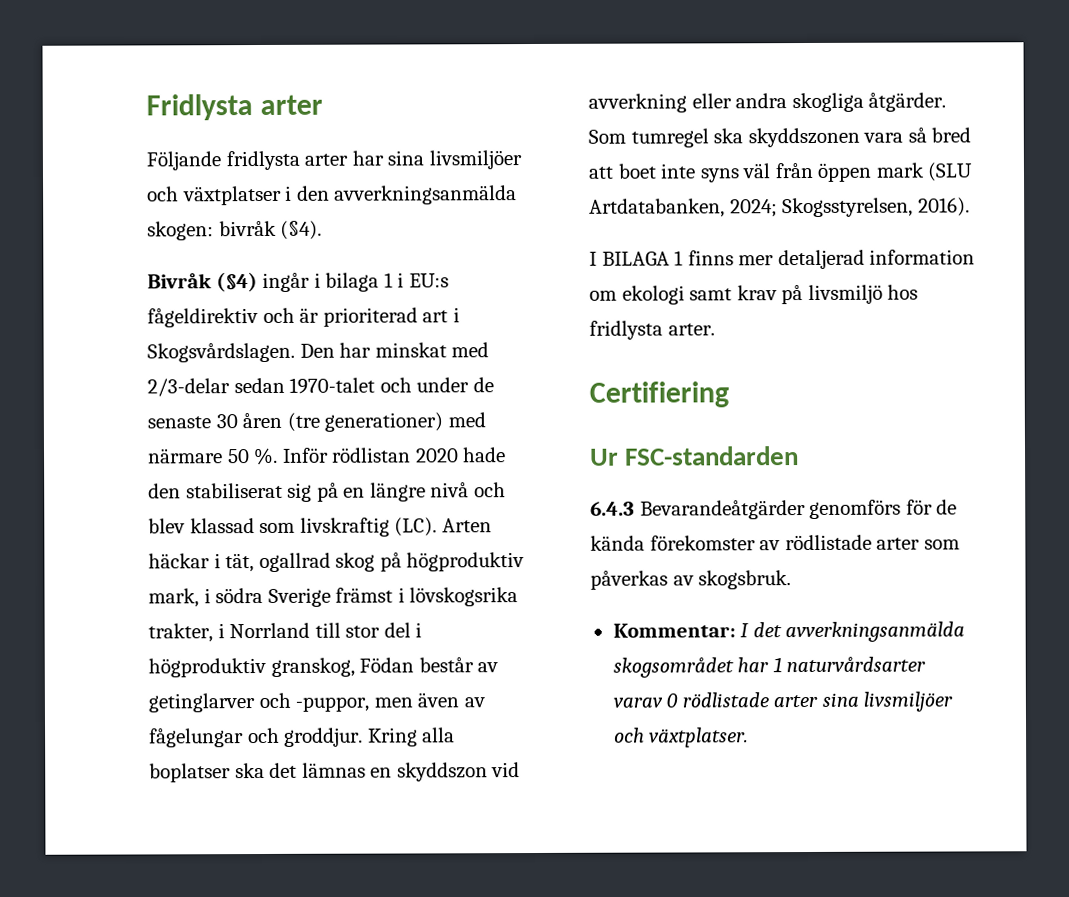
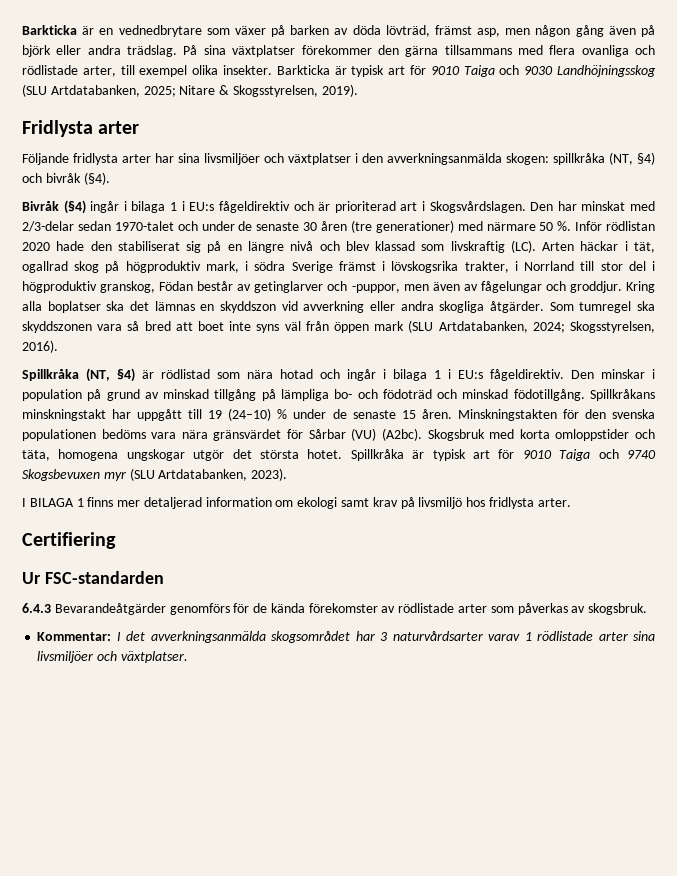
+ Barkticka är en vednedbrytare som växer på barken av döda lövträd, främst asp, men någon gång även på björk eller andra trädslag. På sina växtplatser förekommer den gärna tillsammans med flera ovanliga och rödlistade arter, till exempel olika insekter. Barkticka är typisk art för 9010 Taiga och 9030 Landhöjningsskog (SLU Artdatabanken, 2025; Nitare & Skogsstyrelsen, 2019).
- Följande fridlysta arter har sina livsmiljöer och växtplatser i den avverkningsanmälda skogen: bivråk (§4).
+ Följande fridlysta arter har sina livsmiljöer och växtplatser i den avverkningsanmälda skogen: spillkråka (NT, §4) och bivråk (§4).
+ Spillkråka (NT, §4) är rödlistad som nära hotad och ingår i bilaga 1 i EU:s fågeldirektiv. Den minskar i population på grund av minskad tillgång på lämpliga bo- och födoträd och minskad födotillgång. Spillkråkans minskningstakt har uppgått till 19 (24–10) % under de senaste 15 åren. Minskningstakten för den svenska populationen bedöms vara nära gränsvärdet för Sårbar (VU) (A2bc). Skogsbruk med korta omloppstider och täta, homogena ungskogar utgör det största hotet. Spillkråka är typisk art för 9010 Taiga och 9740 Skogsbevuxen myr (SLU Artdatabanken, 2023).
- Kommentar: I det avverkningsanmälda skogsområdet har 1 naturvårdsarter varav 0 rödlistade arter sina livsmiljöer och växtplatser.
+ Kommentar: I det avverkningsanmälda skogsområdet har 3 naturvårdsarter varav 1 rödlistade arter sina livsmiljöer och växtplatser.

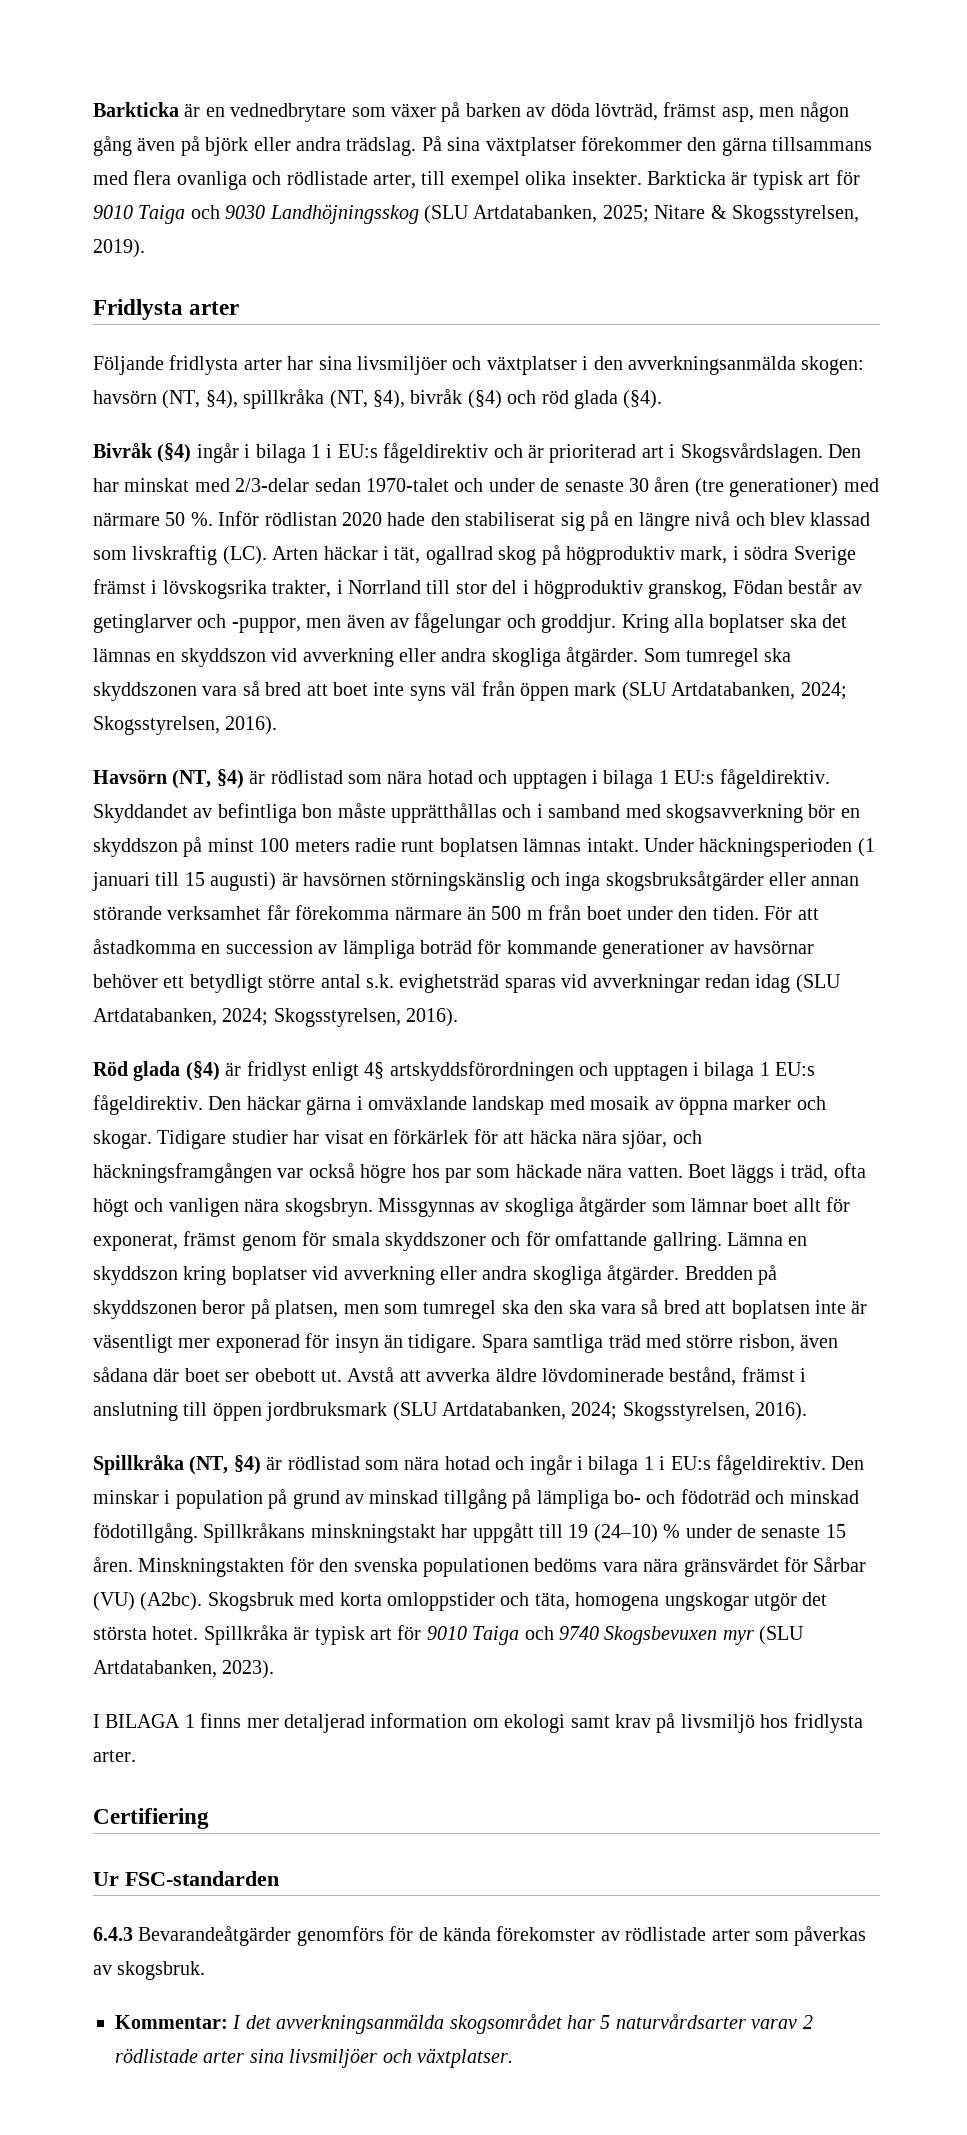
- Följande fridlysta arter har sina livsmiljöer och växtplatser i den avverkningsanmälda skogen: spillkråka (NT, §4) och bivråk (§4).
+ Följande fridlysta arter har sina livsmiljöer och växtplatser i den avverkningsanmälda skogen: havsörn (NT, §4), spillkråka (NT, §4), bivråk (§4) och röd glada (§4).
+ Havsörn (NT, §4) är rödlistad som nära hotad och upptagen i bilaga 1 EU:s fågeldirektiv. Skyddandet av befintliga bon måste upprätthållas och i samband med skogsavverkning bör en skyddszon på minst 100 meters radie runt boplatsen lämnas intakt. Under häckningsperioden (1 januari till 15 augusti) är havsörnen störningskänslig och inga skogsbruksåtgärder eller annan störande verksamhet får förekomma närmare än 500 m från boet under den tiden. För att åstadkomma en succession av lämpliga boträd för kommande generationer av havsörnar behöver ett betydligt större antal s.k. evighetsträd sparas vid avverkningar redan idag (SLU Artdatabanken, 2024; Skogsstyrelsen, 2016).
+ Röd glada (§4) är fridlyst enligt 4§ artskyddsförordningen och upptagen i bilaga 1 EU:s fågeldirektiv. Den häckar gärna i omväxlande landskap med mosaik av öppna marker och skogar. Tidigare studier har visat en förkärlek för att häcka nära sjöar, och häckningsframgången var också högre hos par som häckade nära vatten. Boet läggs i träd, ofta högt och vanligen nära skogsbryn. Missgynnas av skogliga åtgärder som lämnar boet allt för exponerat, främst genom för smala skyddszoner och för omfattande gallring. Lämna en skyddszon kring boplatser vid avverkning eller andra skogliga åtgärder. Bredden på skyddszonen beror på platsen, men som tumregel ska den ska vara så bred att boplatsen inte är väsentligt mer exponerad för insyn än tidigare. Spara samtliga träd med större risbon, även sådana där boet ser obebott ut. Avstå att avverka äldre lövdominerade bestånd, främst i anslutning till öppen jordbruksmark (SLU Artdatabanken, 2024; Skogsstyrelsen, 2016).
- Kommentar: I det avverkningsanmälda skogsområdet har 3 naturvårdsarter varav 1 rödlistade arter sina livsmiljöer och växtplatser.
+ Kommentar: I det avverkningsanmälda skogsområdet har 5 naturvårdsarter varav 2 rödlistade arter sina livsmiljöer och växtplatser.

